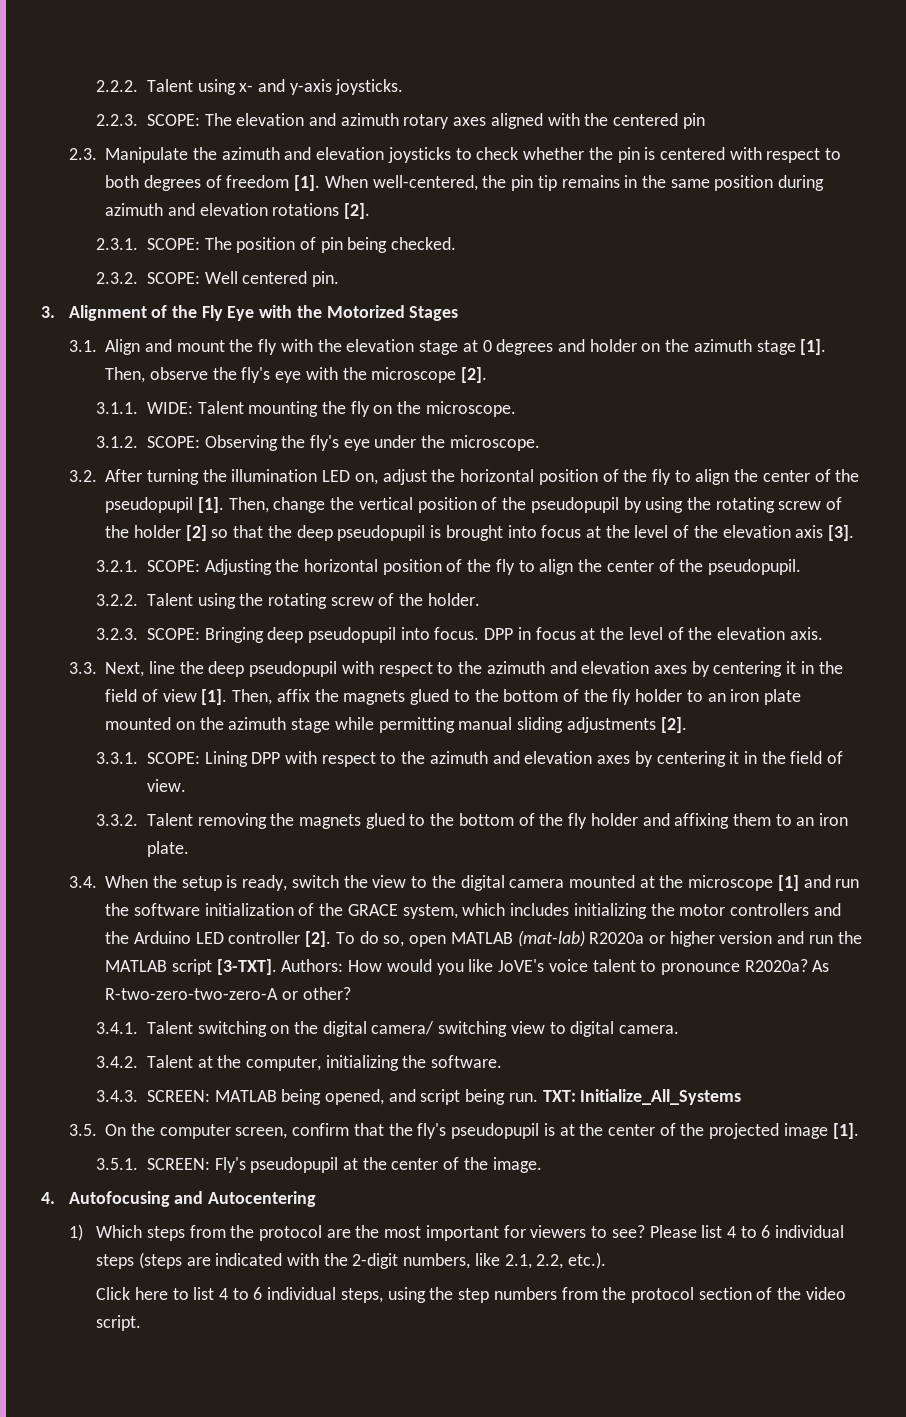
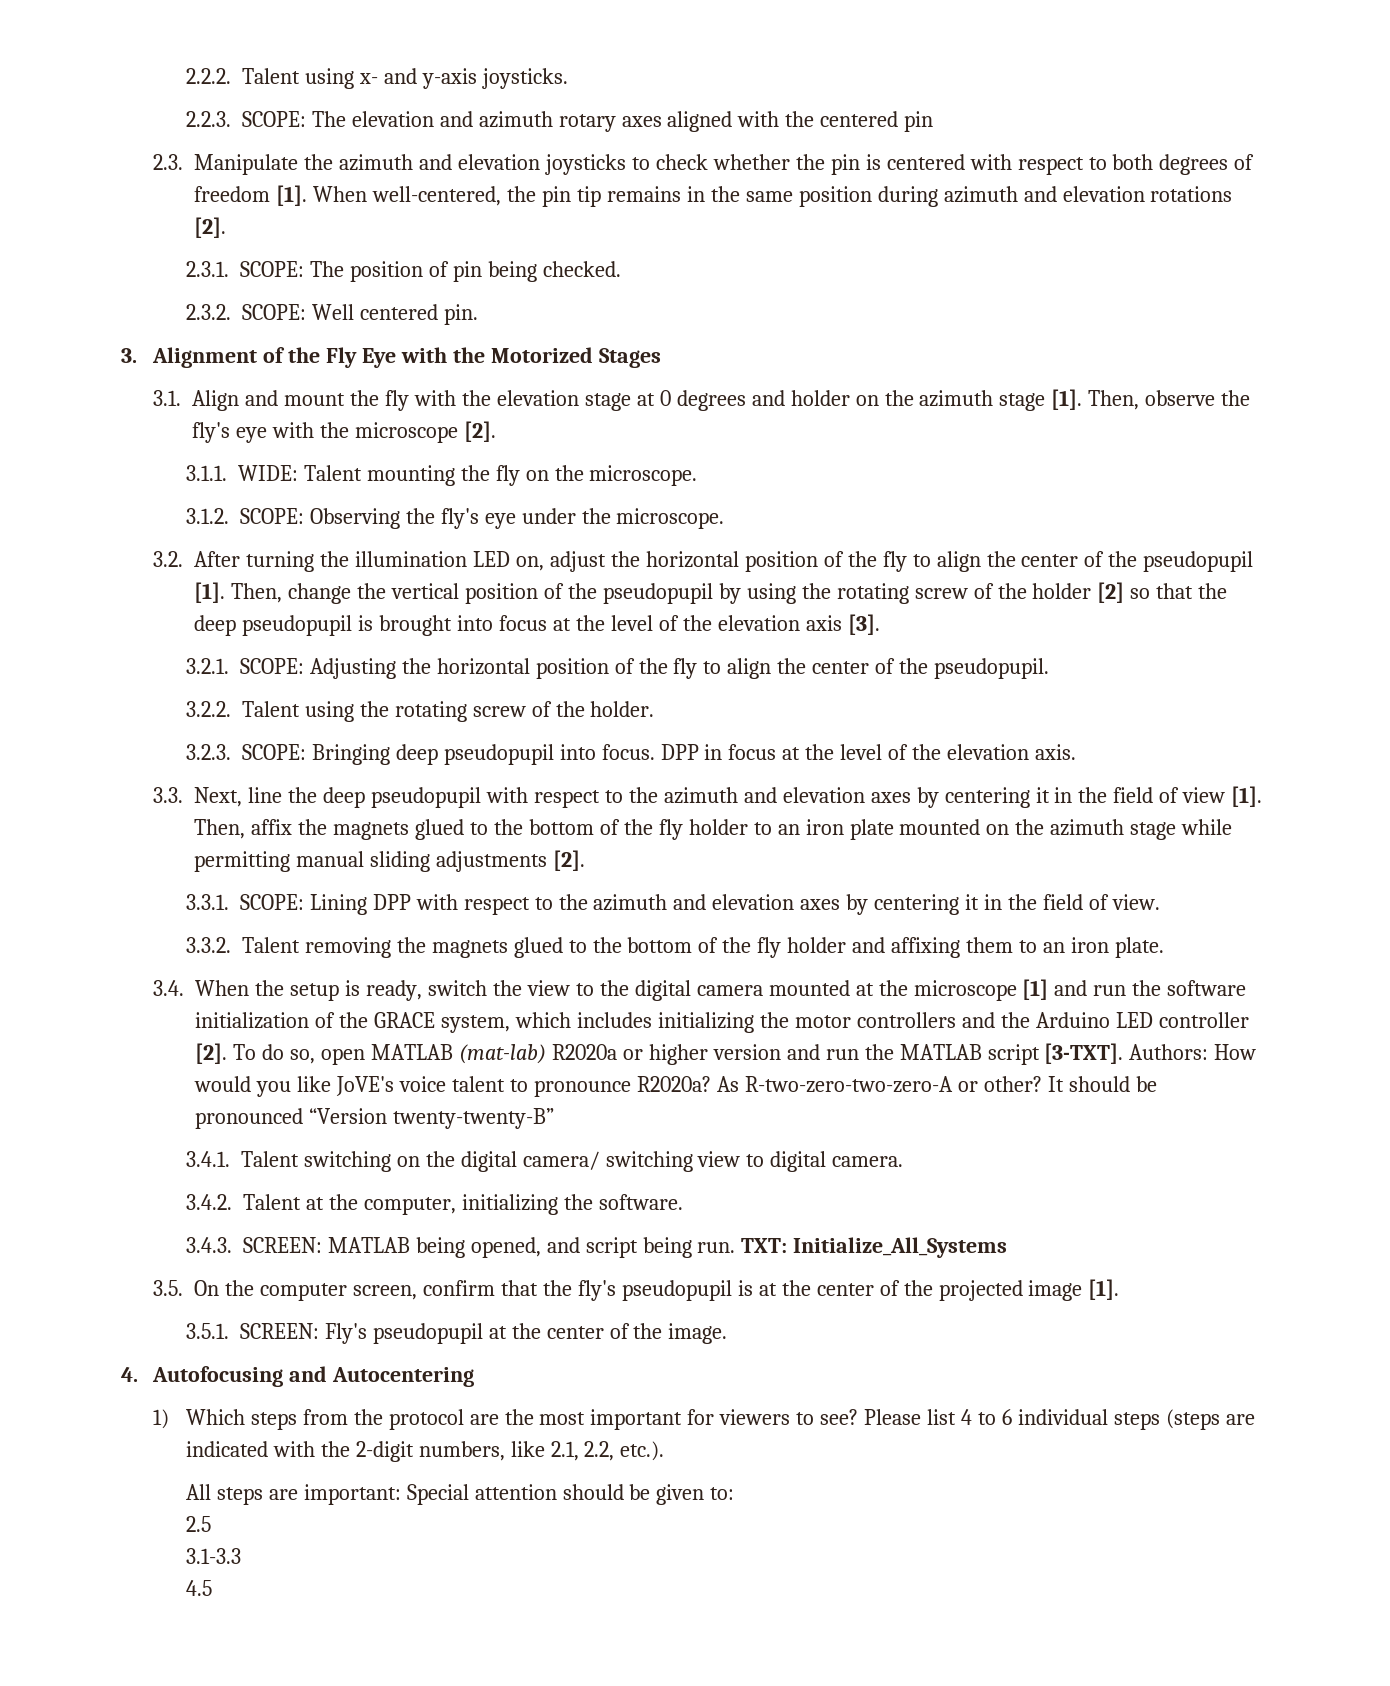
+ It should be pronounced “Version twenty-twenty-B”
- Click here to list 4 to 6 individual steps, using the step numbers from the protocol section of the video script.
+ All steps are important: Special attention should be given to:
+ 2.5
+ 3.1-3.3
+ 4.5

